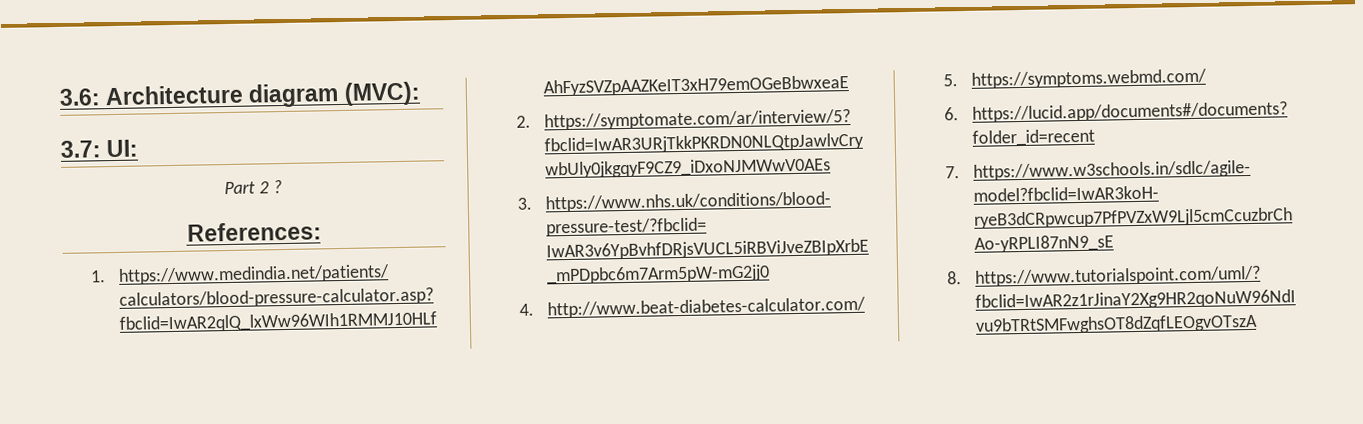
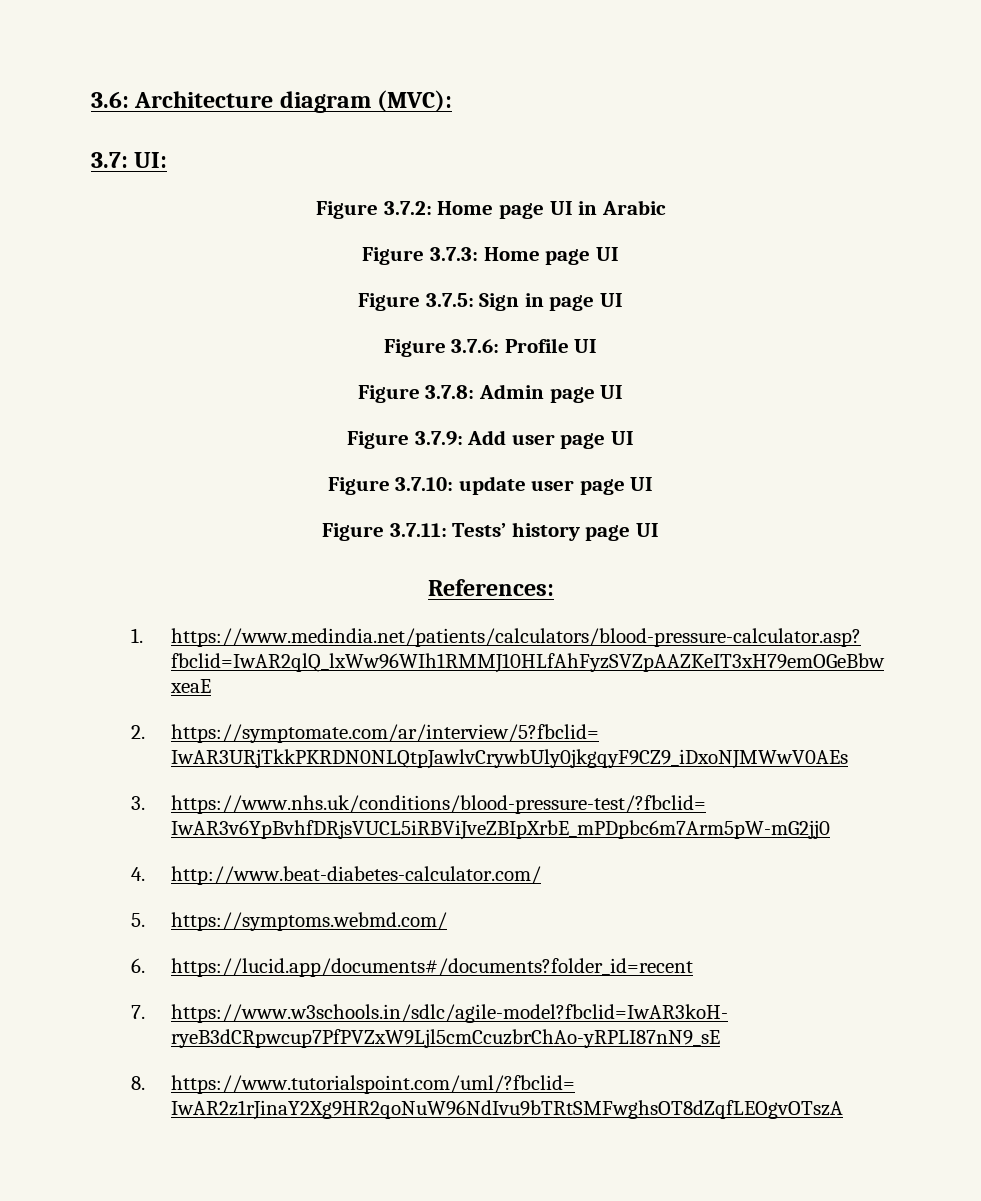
- Part 2 ?
+ Figure 3.7.2: Home page UI in Arabic
+ Figure 3.7.3: Home page UI
+ Figure 3.7.5: Sign in page UI
+ Figure 3.7.6: Profile UI
+ Figure 3.7.8: Admin page UI
+ Figure 3.7.9: Add user page UI
+ Figure 3.7.10: update user page UI
+ Figure 3.7.11: Tests’ history page UI

